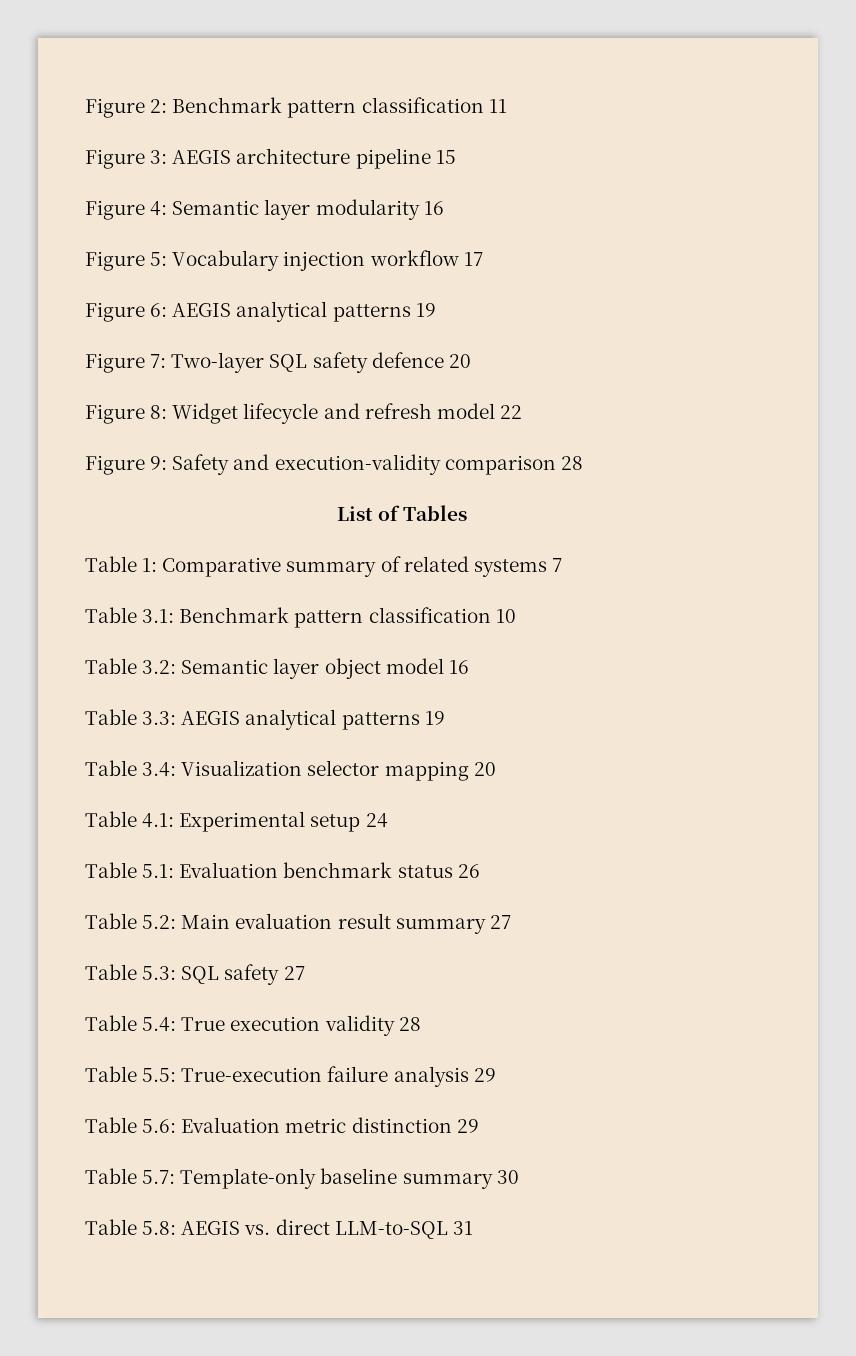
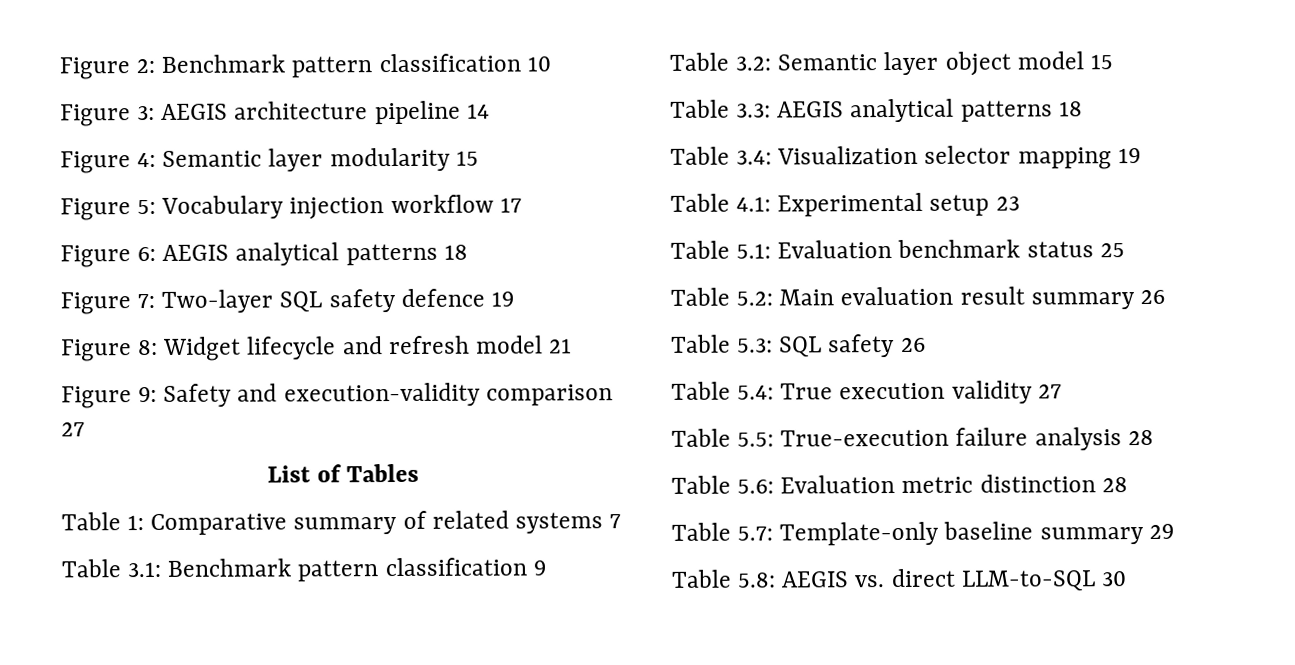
- Figure 2: Benchmark pattern classification 11
+ Figure 2: Benchmark pattern classification 10
- Figure 3: AEGIS architecture pipeline 15
+ Figure 3: AEGIS architecture pipeline 14
- Figure 4: Semantic layer modularity 16
+ Figure 4: Semantic layer modularity 15
- Figure 6: AEGIS analytical patterns 19
+ Figure 6: AEGIS analytical patterns 18
- Figure 7: Two-layer SQL safety defence 20
+ Figure 7: Two-layer SQL safety defence 19
- Figure 8: Widget lifecycle and refresh model 22
+ Figure 8: Widget lifecycle and refresh model 21
- Figure 9: Safety and execution-validity comparison 28
+ Figure 9: Safety and execution-validity comparison 27
- Table 3.1: Benchmark pattern classification 10
+ Table 3.1: Benchmark pattern classification 9
- Table 3.2: Semantic layer object model 16
+ Table 3.2: Semantic layer object model 15
- Table 3.3: AEGIS analytical patterns 19
+ Table 3.3: AEGIS analytical patterns 18
- Table 3.4: Visualization selector mapping 20
+ Table 3.4: Visualization selector mapping 19
- Table 4.1: Experimental setup 24
+ Table 4.1: Experimental setup 23
- Table 5.1: Evaluation benchmark status 26
+ Table 5.1: Evaluation benchmark status 25
- Table 5.2: Main evaluation result summary 27
+ Table 5.2: Main evaluation result summary 26
- Table 5.3: SQL safety 27
+ Table 5.3: SQL safety 26
- Table 5.4: True execution validity 28
+ Table 5.4: True execution validity 27
- Table 5.5: True-execution failure analysis 29
+ Table 5.5: True-execution failure analysis 28
- Table 5.6: Evaluation metric distinction 29
+ Table 5.6: Evaluation metric distinction 28
- Table 5.7: Template-only baseline summary 30
+ Table 5.7: Template-only baseline summary 29
- Table 5.8: AEGIS vs. direct LLM-to-SQL 31
+ Table 5.8: AEGIS vs. direct LLM-to-SQL 30

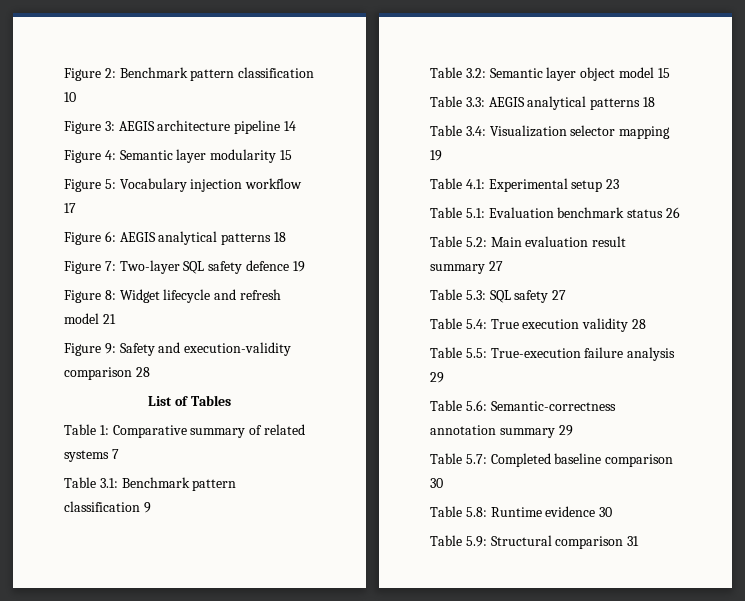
- Figure 9: Safety and execution-validity comparison 27
+ Figure 9: Safety and execution-validity comparison 28
- Table 5.1: Evaluation benchmark status 25
+ Table 5.1: Evaluation benchmark status 26
- Table 5.2: Main evaluation result summary 26
+ Table 5.2: Main evaluation result summary 27
- Table 5.3: SQL safety 26
+ Table 5.3: SQL safety 27
- Table 5.4: True execution validity 27
+ Table 5.4: True execution validity 28
- Table 5.5: True-execution failure analysis 28
+ Table 5.5: True-execution failure analysis 29
- Table 5.6: Evaluation metric distinction 28
- Table 5.7: Template-only baseline summary 29
- Table 5.8: AEGIS vs. direct LLM-to-SQL 30
+ Table 5.6: Semantic-correctness annotation summary 29
+ Table 5.7: Completed baseline comparison 30
+ Table 5.8: Runtime evidence 30
+ Table 5.9: Structural comparison 31

